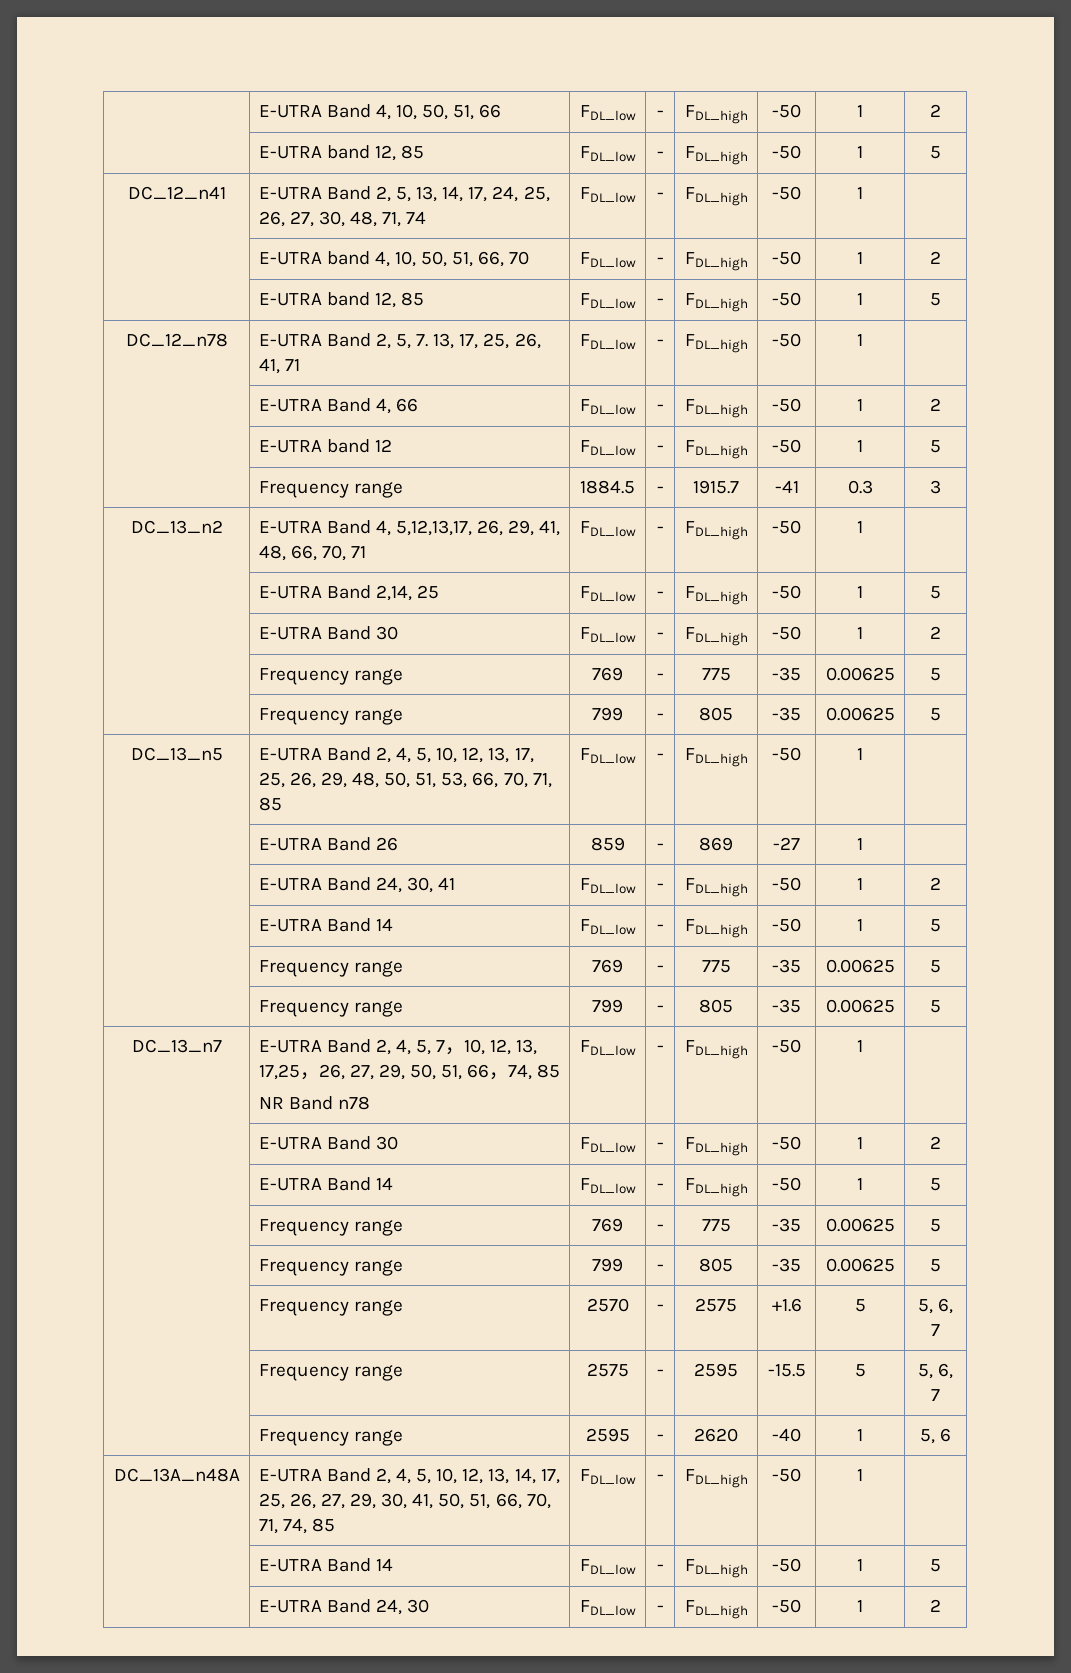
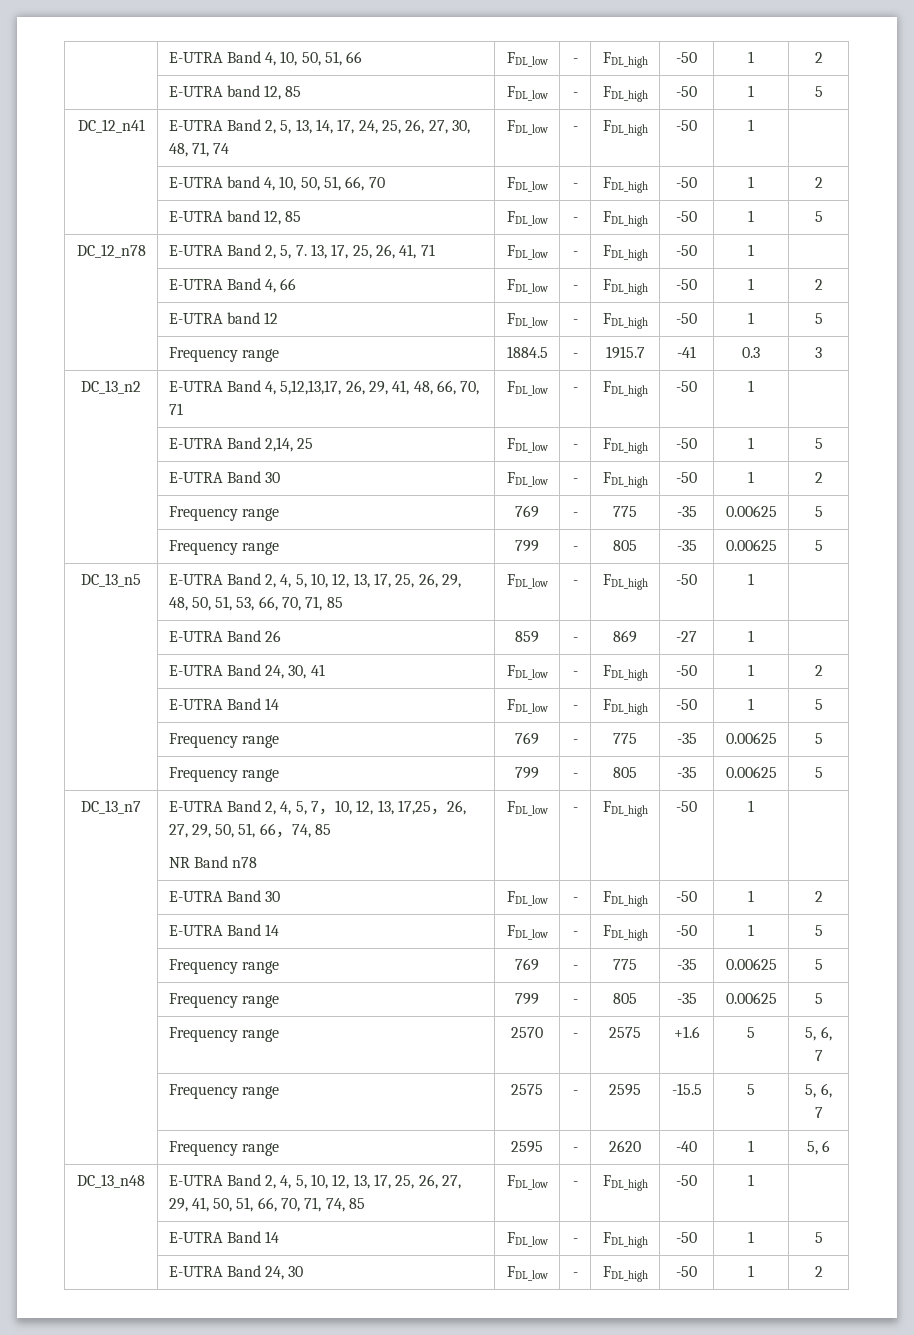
- DC_13A_n48A | E-UTRA Band 2, 4, 5, 10, 12, 13, 14, 17, 25, 26, 27, 29, 30, 41, 50, 51, 66, 70, 71, 74, 85 | FDL_low | - | FDL_high | -50 | 1 |
+ DC_13_n48 | E-UTRA Band 2, 4, 5, 10, 12, 13, 17, 25, 26, 27, 29, 41, 50, 51, 66, 70, 71, 74, 85 | FDL_low | - | FDL_high | -50 | 1 |

